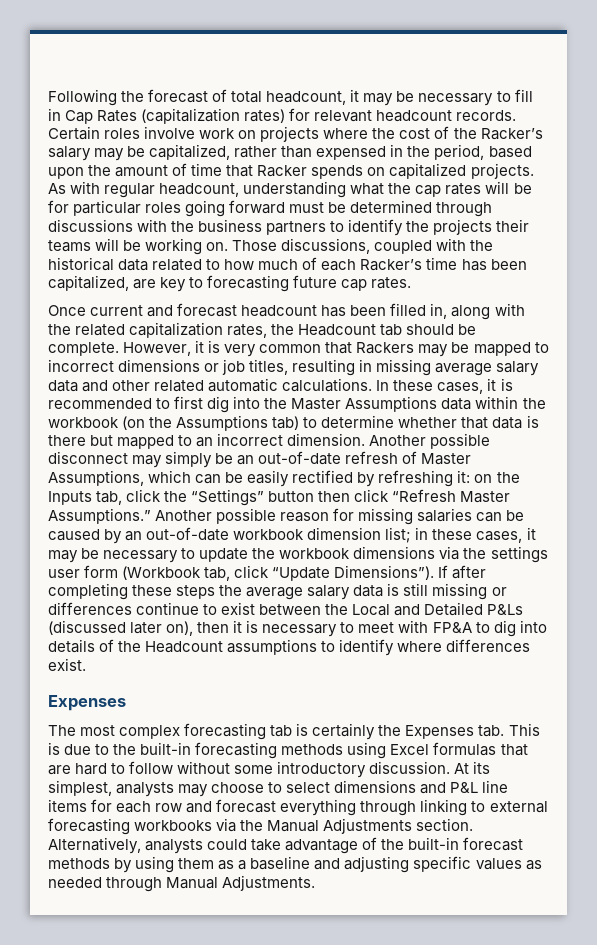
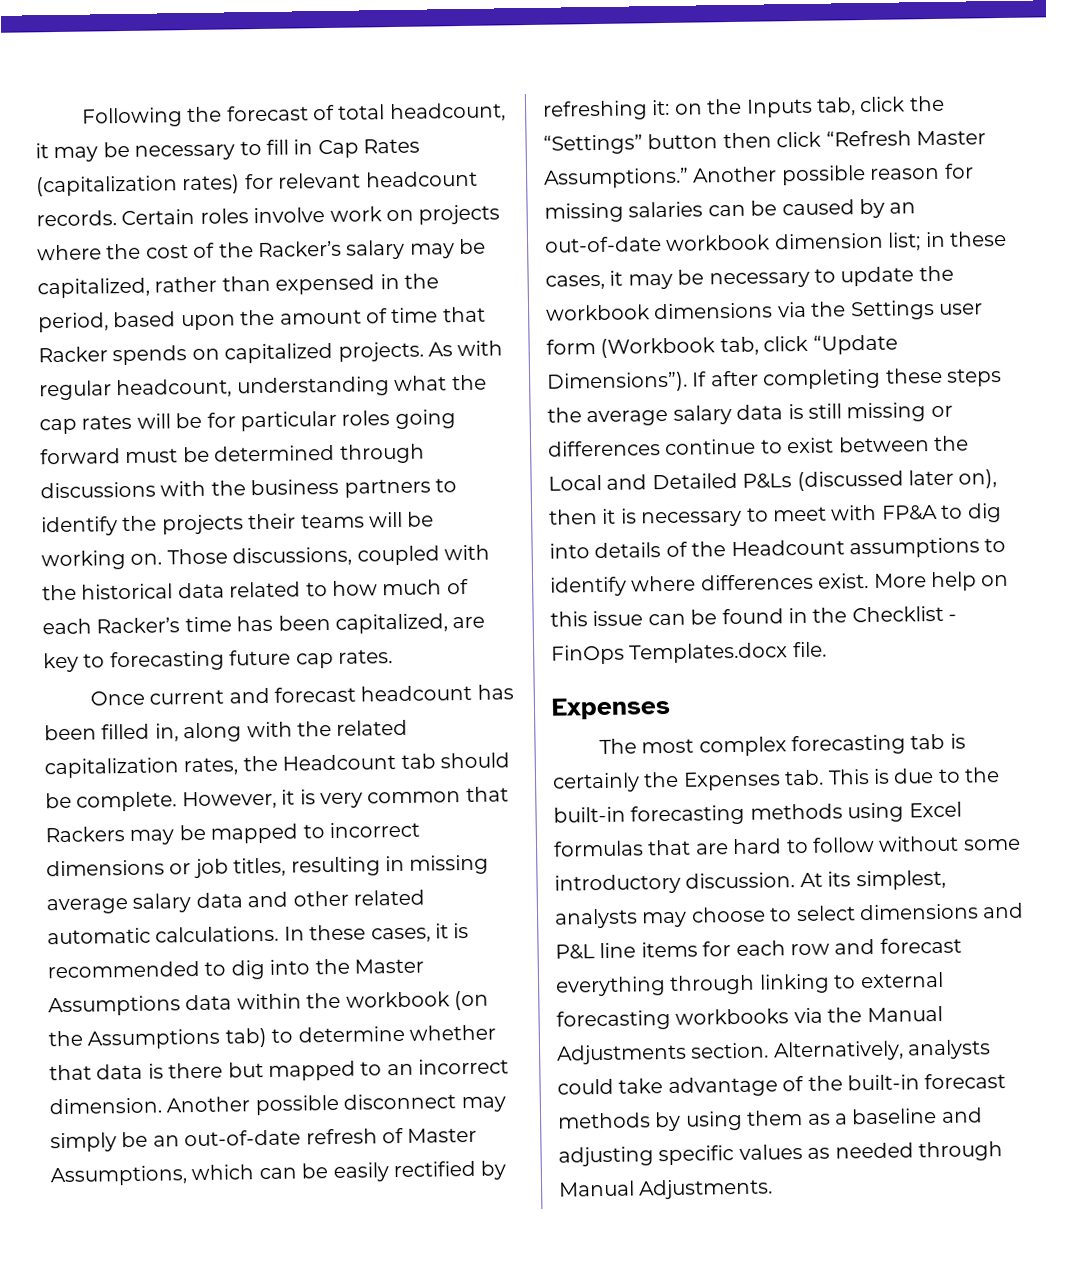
- In these cases, it is recommended to first dig into the Master Assumptions data within the workbook (on the Assumptions tab) to determine whether that data is there but mapped to an incorrect dimension.
+ In these cases, it is recommended to dig into the Master Assumptions data within the workbook (on the Assumptions tab) to determine whether that data is there but mapped to an incorrect dimension.
- Another possible reason for missing salaries can be caused by an out-of-date workbook dimension list; in these cases, it may be necessary to update the workbook dimensions via the settings user form (Workbook tab, click “Update Dimensions”).
+ Another possible reason for missing salaries can be caused by an out-of-date workbook dimension list; in these cases, it may be necessary to update the workbook dimensions via the Settings user form (Workbook tab, click “Update Dimensions”).
+ More help on this issue can be found in the Checklist - FinOps Templates.docx file.

